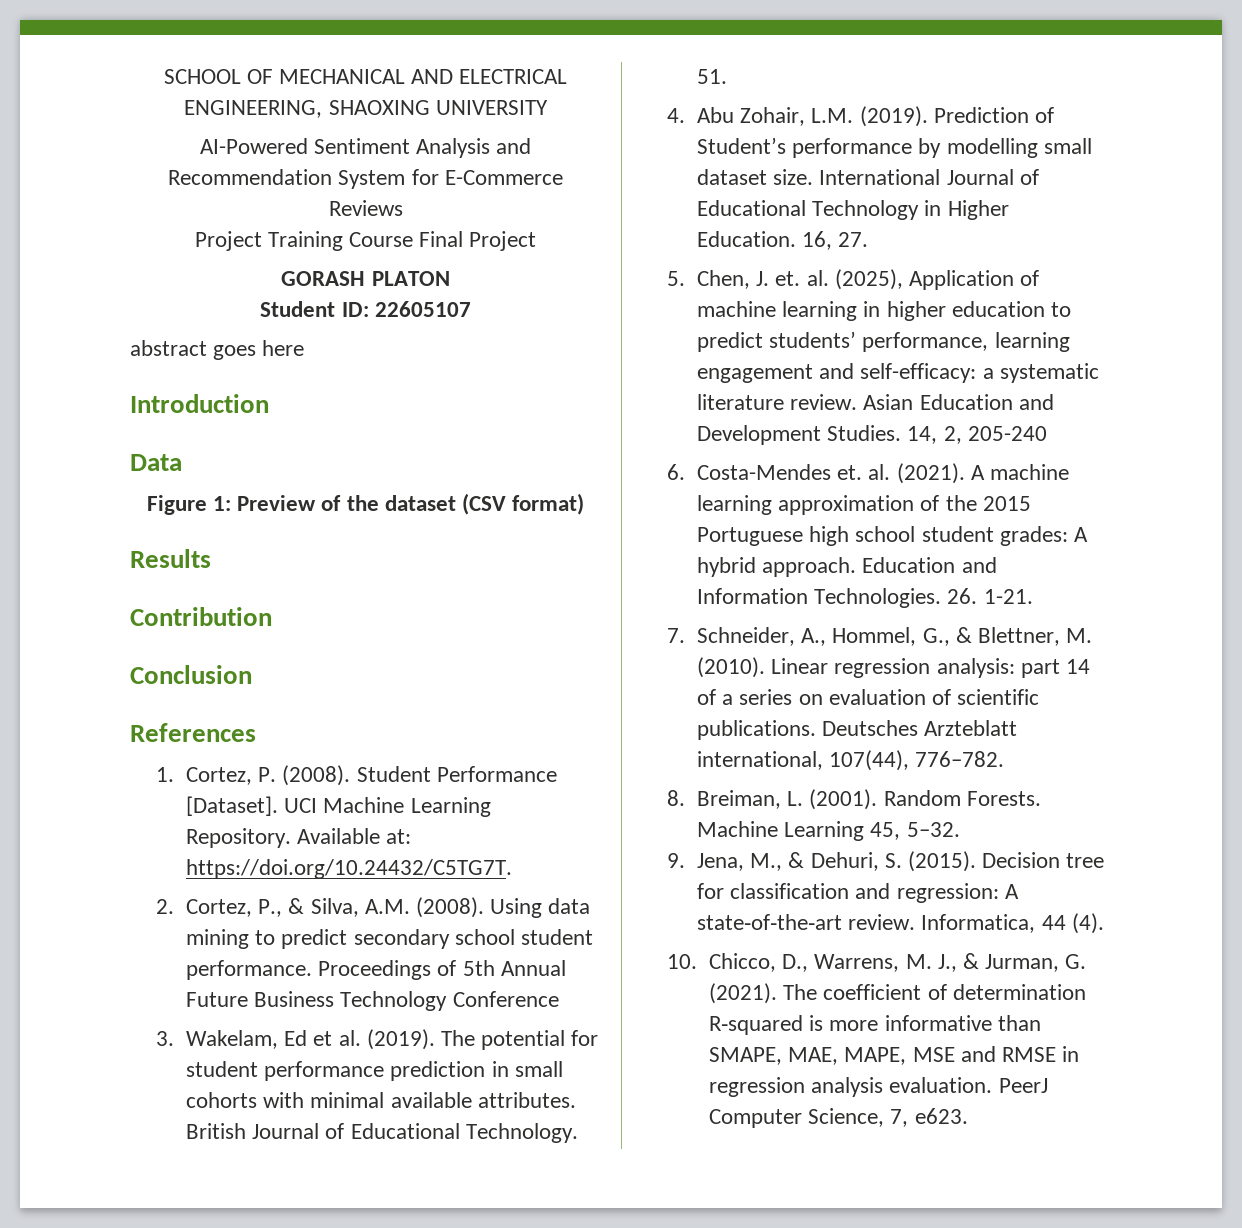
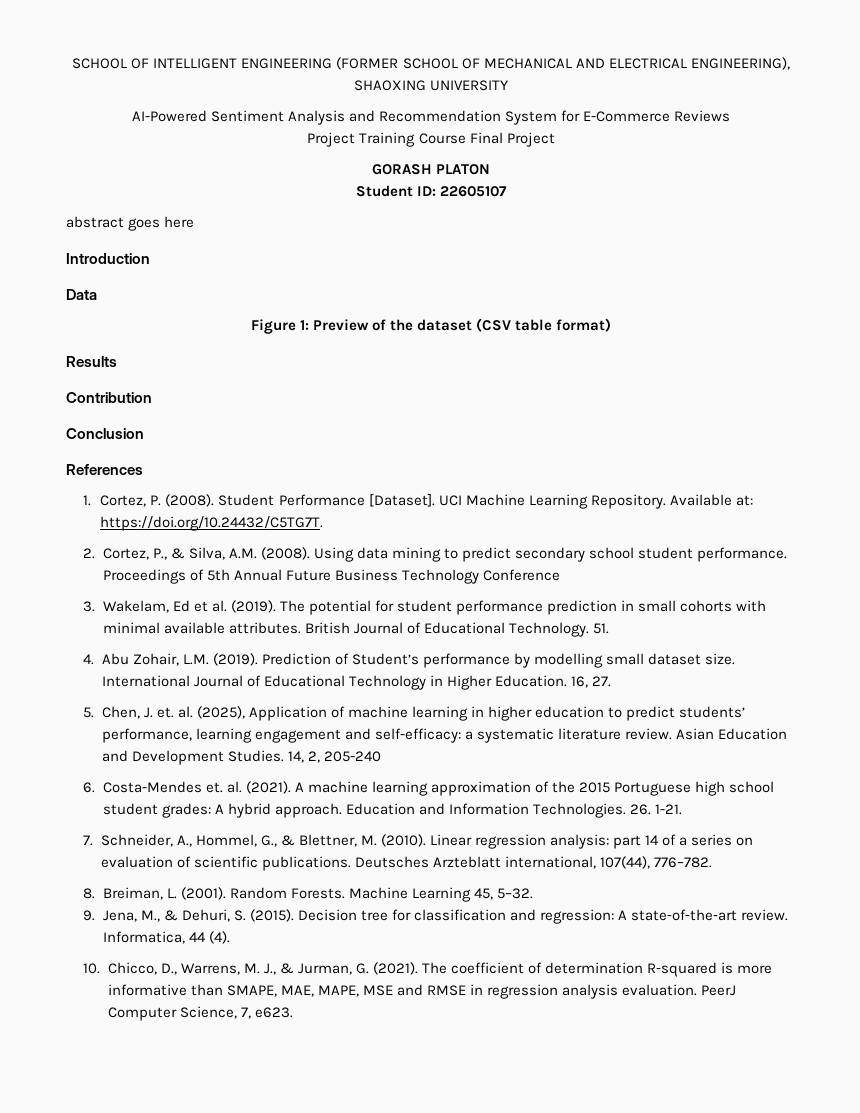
- SCHOOL OF MECHANICAL AND ELECTRICAL ENGINEERING, SHAOXING UNIVERSITY
+ SCHOOL OF INTELLIGENT ENGINEERING (FORMER SCHOOL OF MECHANICAL AND ELECTRICAL ENGINEERING), SHAOXING UNIVERSITY
- Figure 1: Preview of the dataset (CSV format)
+ Figure 1: Preview of the dataset (CSV table format)

